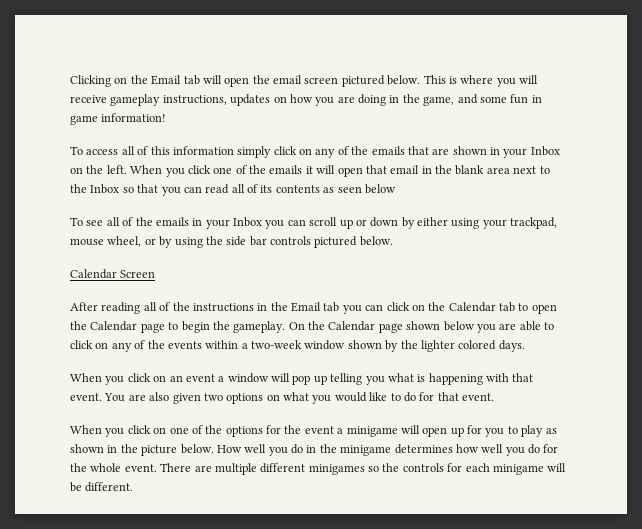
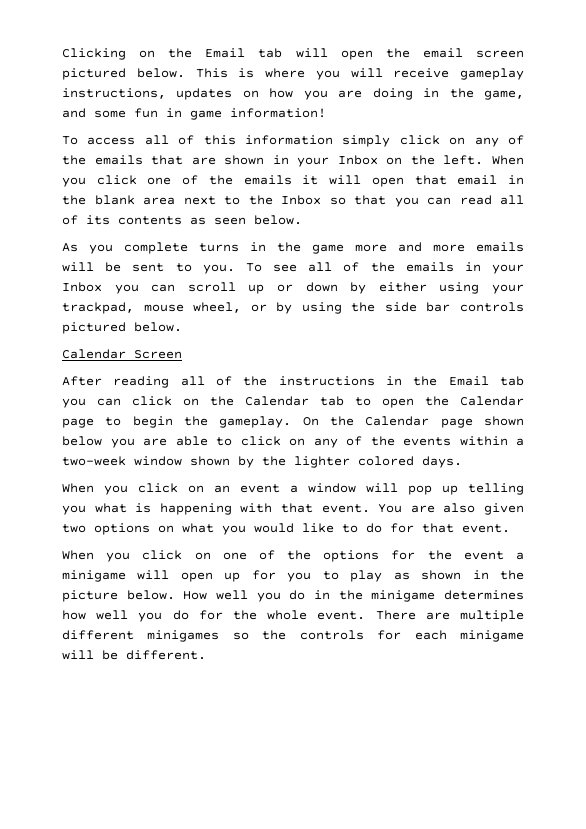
- When you click one of the emails it will open that email in the blank area next to the Inbox so that you can read all of its contents as seen below
- To see all of the emails in your Inbox you can scroll up or down by either using your trackpad, mouse wheel, or by using the side bar controls pictured below.
+ When you click one of the emails it will open that email in the blank area next to the Inbox so that you can read all of its contents as seen below.
+ As you complete turns in the game more and more emails will be sent to you. To see all of the emails in your Inbox you can scroll up or down by either using your trackpad, mouse wheel, or by using the side bar controls pictured below.

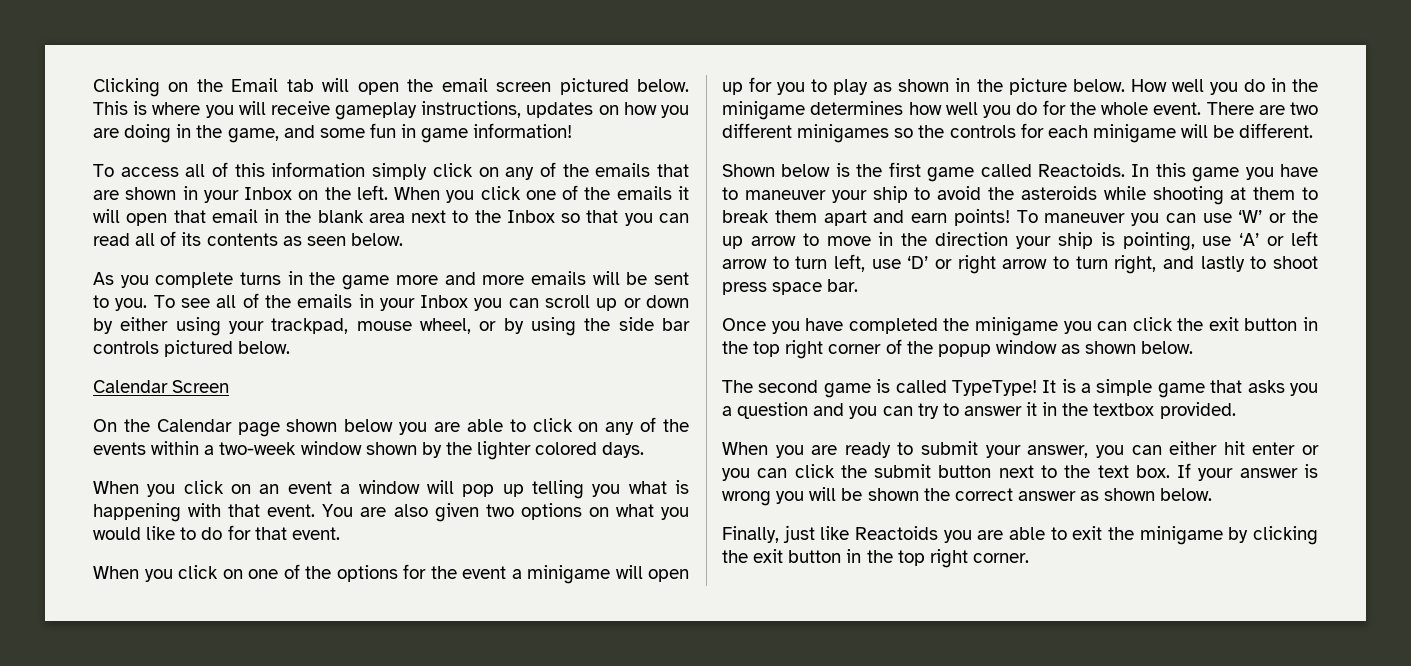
- After reading all of the instructions in the Email tab you can click on the Calendar tab to open the Calendar page to begin the gameplay.
- There are multiple different minigames so the controls for each minigame will be different.
+ There are two different minigames so the controls for each minigame will be different.
+ Shown below is the first game called Reactoids. In this game you have to maneuver your ship to avoid the asteroids while shooting at them to break them apart and earn points! To maneuver you can use ‘W’ or the up arrow to move in the direction your ship is pointing, use ‘A’ or left arrow to turn left, use ‘D’ or right arrow to turn right, and lastly to shoot press space bar.
+ Once you have completed the minigame you can click the exit button in the top right corner of the popup window as shown below.
+ The second game is called TypeType! It is a simple game that asks you a question and you can try to answer it in the textbox provided.
+ When you are ready to submit your answer, you can either hit enter or you can click the submit button next to the text box. If your answer is wrong you will be shown the correct answer as shown below.
+ Finally, just like Reactoids you are able to exit the minigame by clicking the exit button in the top right corner.

